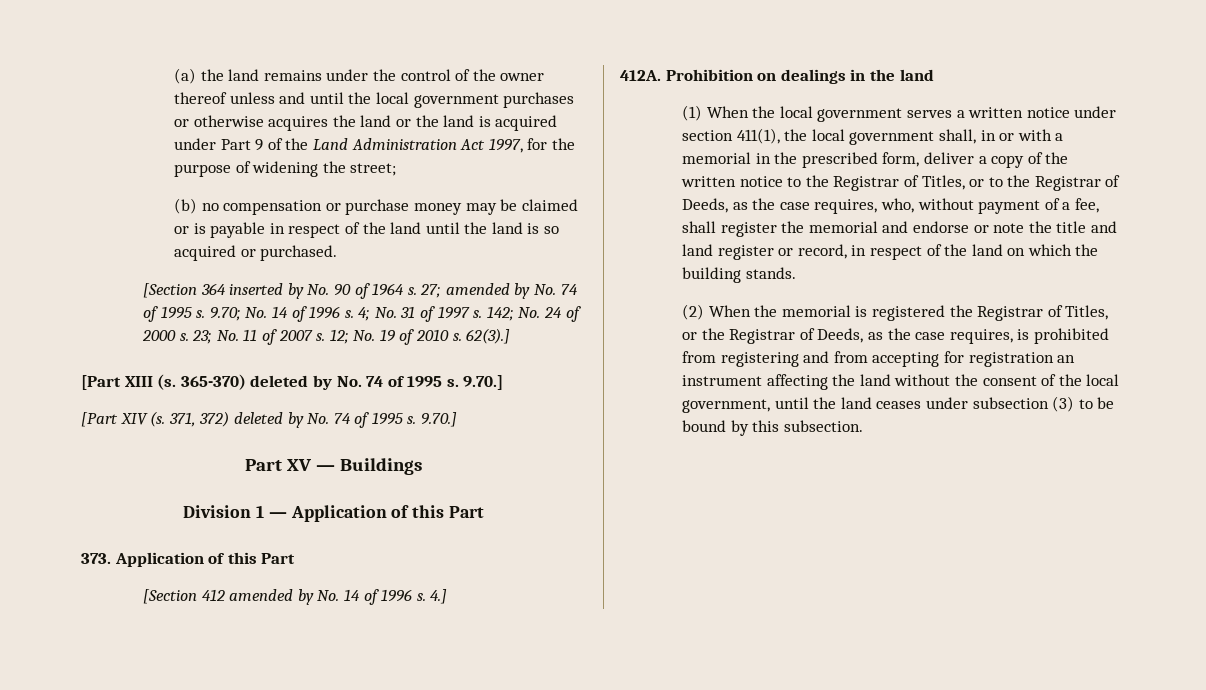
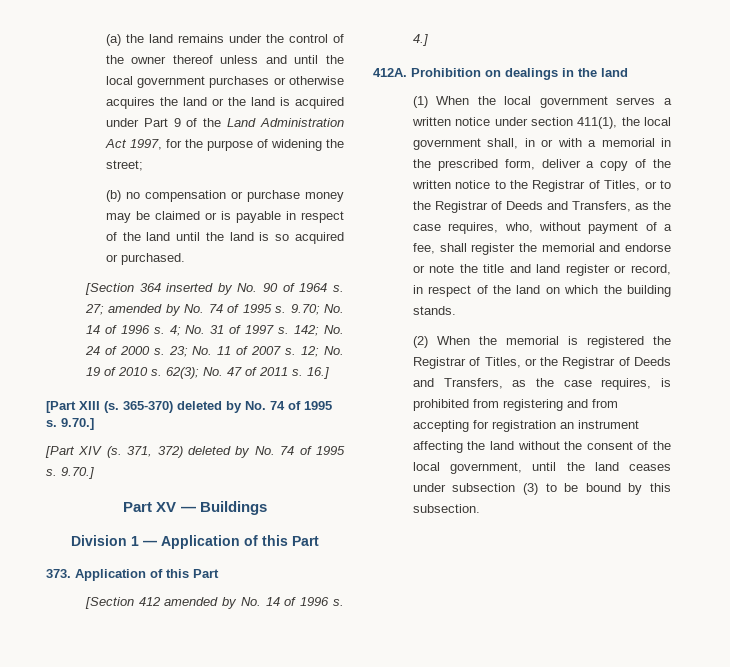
- 62(3).]
+ 62(3); No. 47 of 2011 s. 16.]
- (1) When the local government serves a written notice under section 411(1), the local government shall, in or with a memorial in the prescribed form, deliver a copy of the written notice to the Registrar of Titles, or to the Registrar of Deeds, as the case requires, who, without payment of a fee, shall register the memorial and endorse or note the title and land register or record, in respect of the land on which the building stands.
+ (1) When the local government serves a written notice under section 411(1), the local government shall, in or with a memorial in the prescribed form, deliver a copy of the written notice to the Registrar of Titles, or to the Registrar of Deeds and Transfers, as the case requires, who, without payment of a fee, shall register the memorial and endorse or note the title and land register or record, in respect of the land on which the building stands.
- (2) When the memorial is registered the Registrar of Titles, or the Registrar of Deeds, as the case requires, is prohibited from registering and from accepting for registration an instrument affecting the land without the consent of the local government, until the land ceases under subsection (3) to be bound by this subsection.
+ (2) When the memorial is registered the Registrar of Titles, or the Registrar of Deeds and Transfers, as the case requires, is prohibited from registering and from accepting for registration an instrument affecting the land without the consent of the local government, until the land ceases under subsection (3) to be bound by this subsection.

